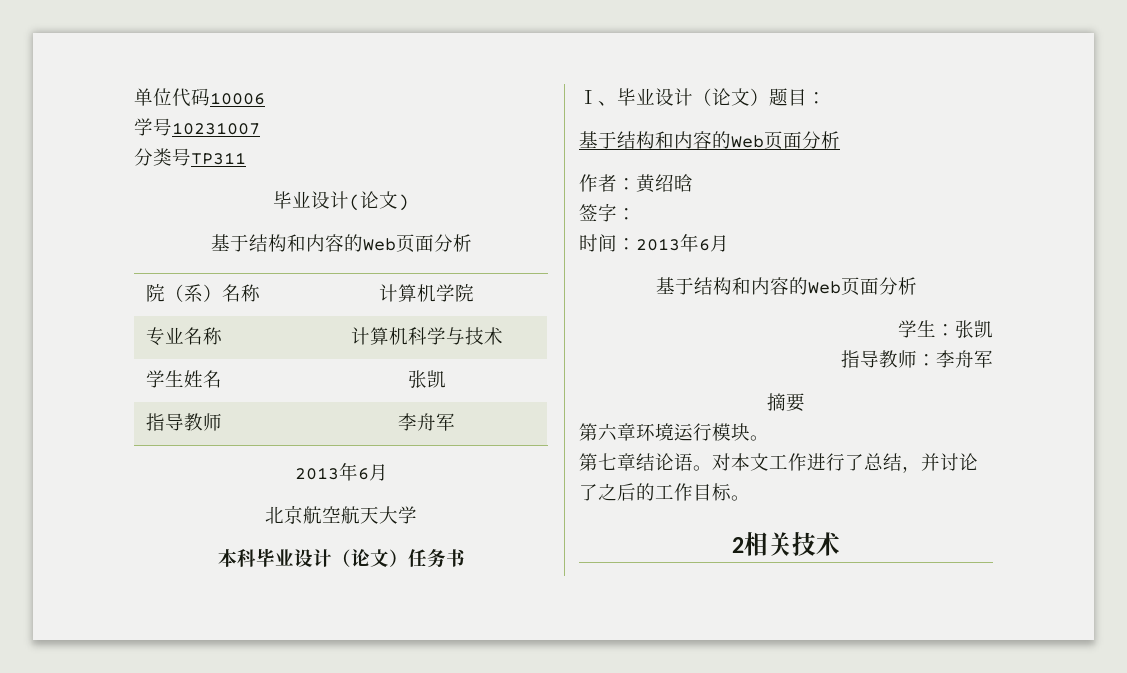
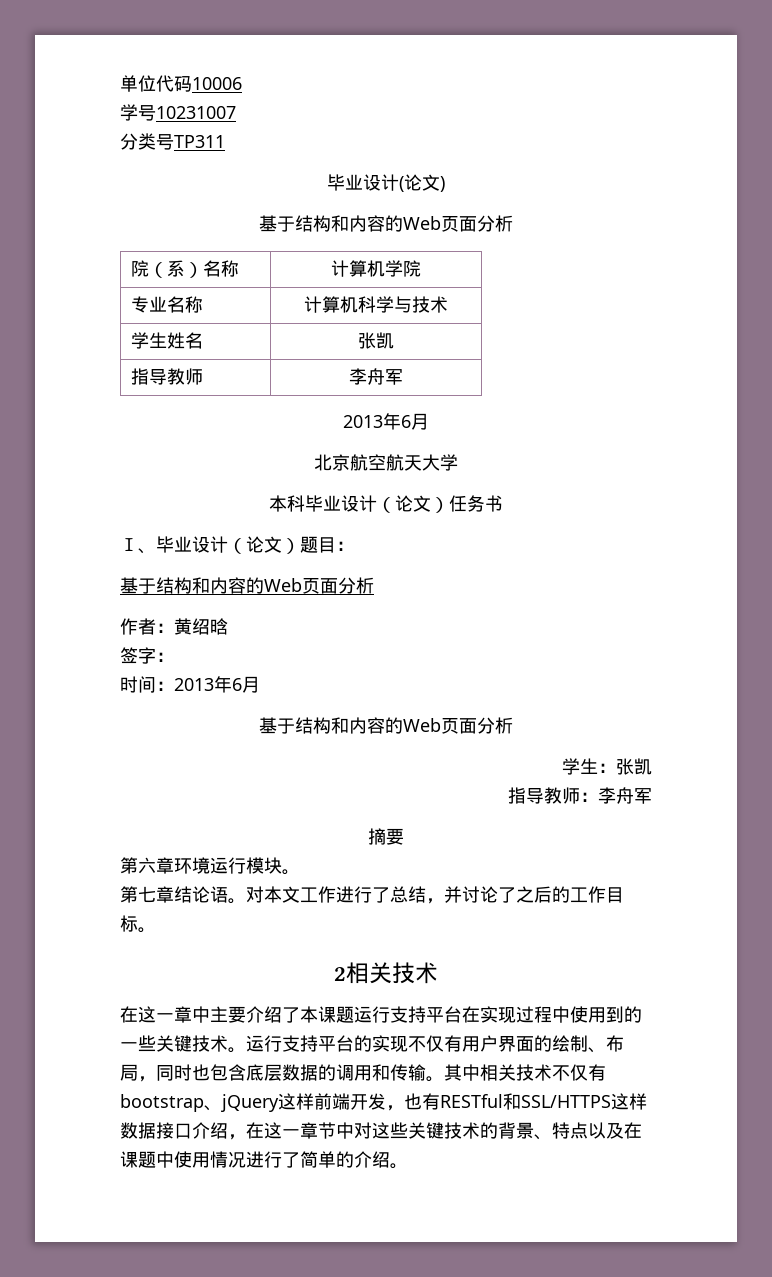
+ 在这一章中主要介绍了本课题运行支持平台在实现过程中使用到的一些关键技术。运行支持平台的实现不仅有用户界面的绘制、布局，同时也包含底层数据的调用和传输。其中相关技术不仅有bootstrap、jQuery这样前端开发，也有RESTful和SSL/HTTPS这样数据接口介绍，在这一章节中对这些关键技术的背景、特点以及在课题中使用情况进行了简单的介绍。

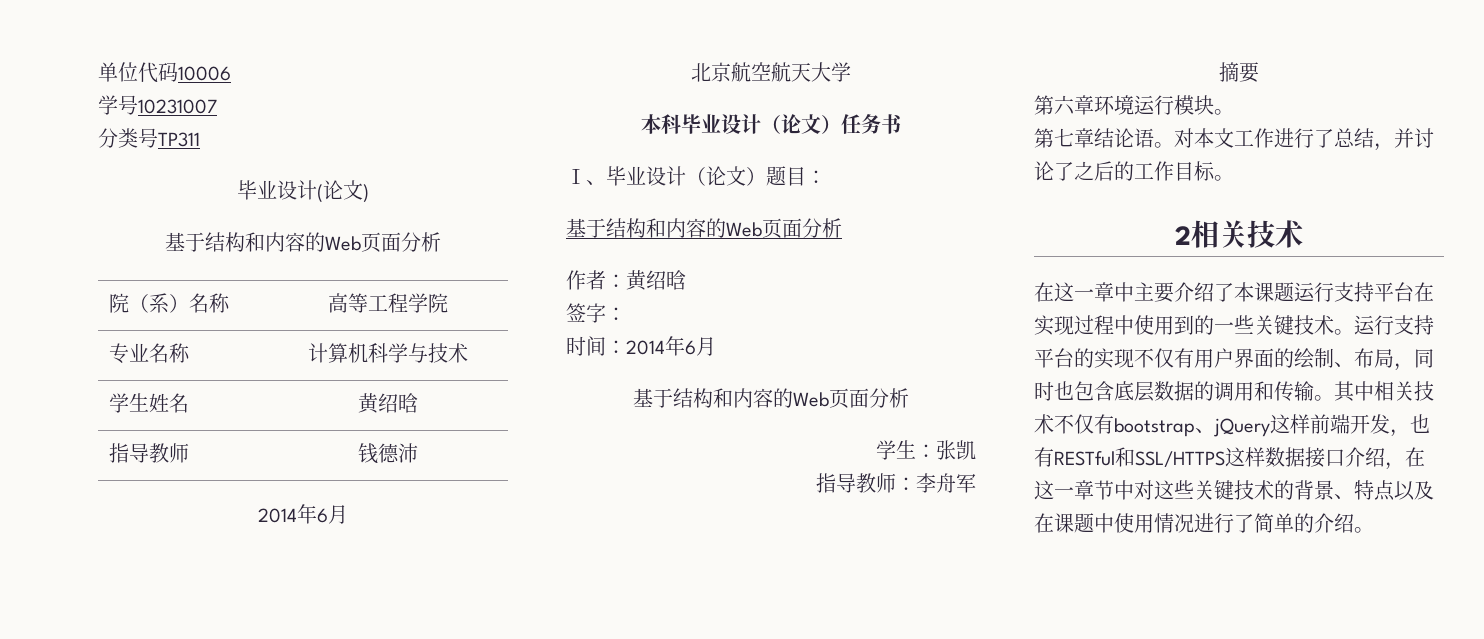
- 院（系）名称 | 计算机学院
+ 院（系）名称 | 高等工程学院
- 学生姓名 | 张凯
+ 学生姓名 | 黄绍晗
- 指导教师 | 李舟军
- 2013年6月
+ 指导教师 | 钱德沛
+ 2014年6月
- 时间：2013年6月
+ 时间：2014年6月

